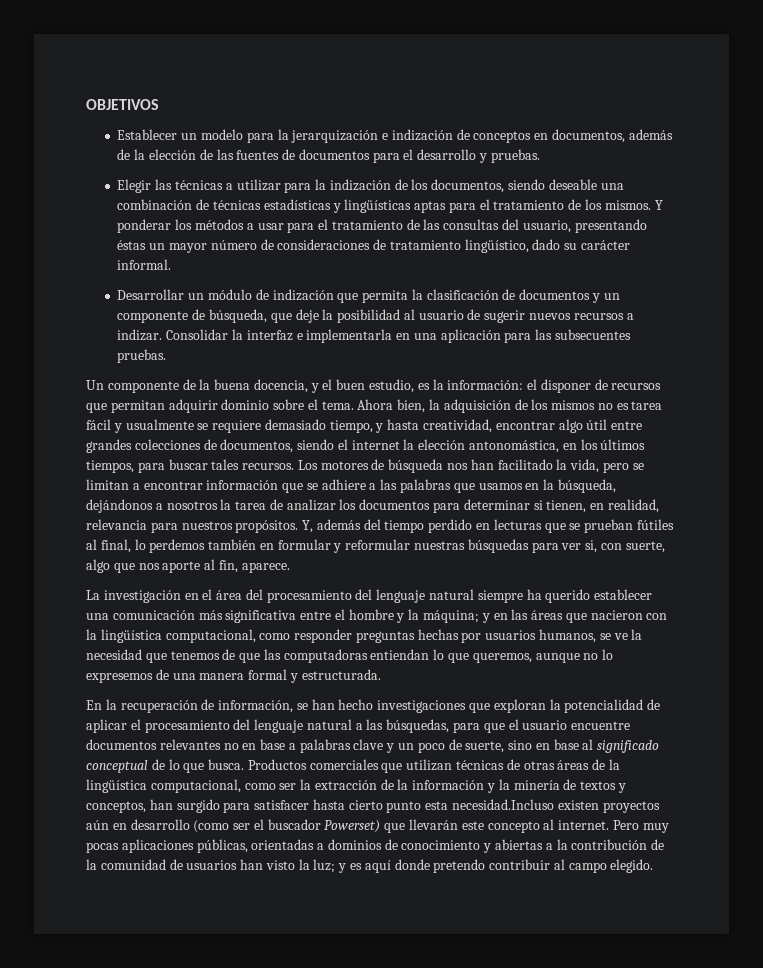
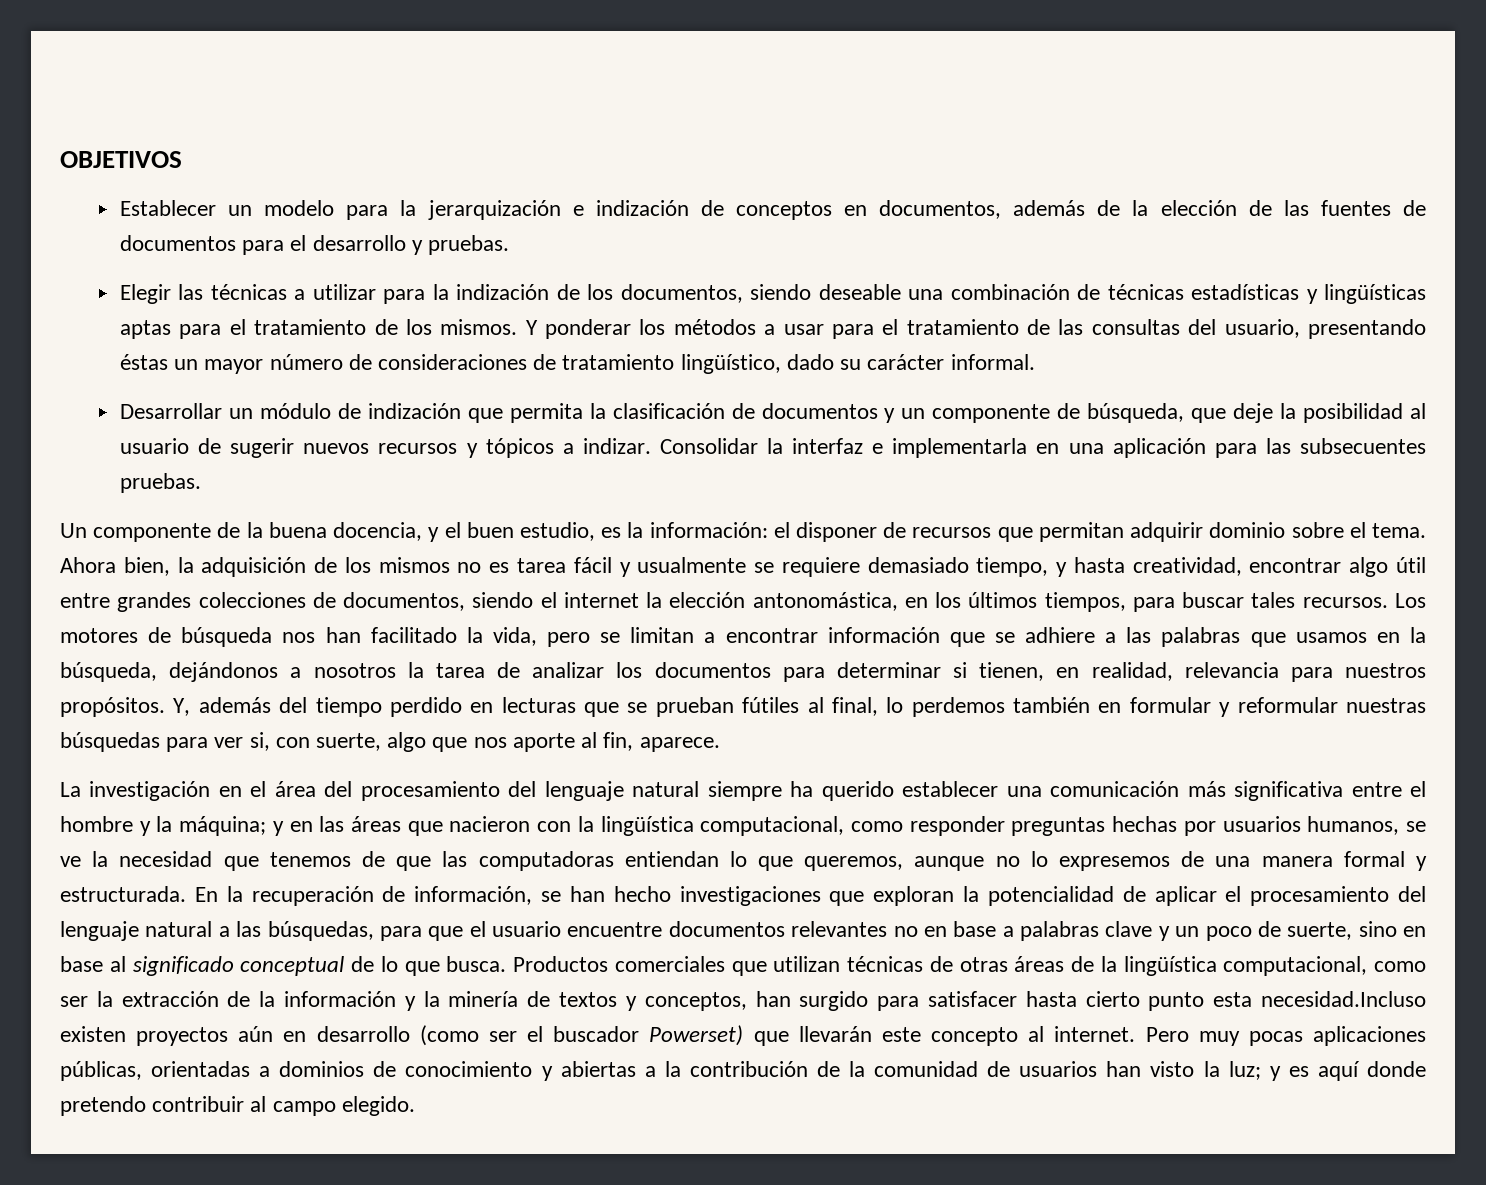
- Desarrollar un módulo de indización que permita la clasificación de documentos y un componente de búsqueda, que deje la posibilidad al usuario de sugerir nuevos recursos a indizar.
+ Desarrollar un módulo de indización que permita la clasificación de documentos y un componente de búsqueda, que deje la posibilidad al usuario de sugerir nuevos recursos y tópicos a indizar.
- y en las áreas que nacieron con la lingüística computacional, como responder preguntas hechas por usuarios humanos, se ve la necesidad que tenemos de que las computadoras entiendan lo que queremos, aunque no lo expresemos de una manera formal y estructurada.
- En la recuperación de información, se han hecho investigaciones que exploran la potencialidad de aplicar el procesamiento del lenguaje natural a las búsquedas, para que el usuario encuentre documentos relevantes no en base a palabras clave y un poco de suerte, sino en base al significado conceptual de lo que busca.
+ y en las áreas que nacieron con la lingüística computacional, como responder preguntas hechas por usuarios humanos, se ve la necesidad que tenemos de que las computadoras entiendan lo que queremos, aunque no lo expresemos de una manera formal y estructurada. En la recuperación de información, se han hecho investigaciones que exploran la potencialidad de aplicar el procesamiento del lenguaje natural a las búsquedas, para que el usuario encuentre documentos relevantes no en base a palabras clave y un poco de suerte, sino en base al significado conceptual de lo que busca.

